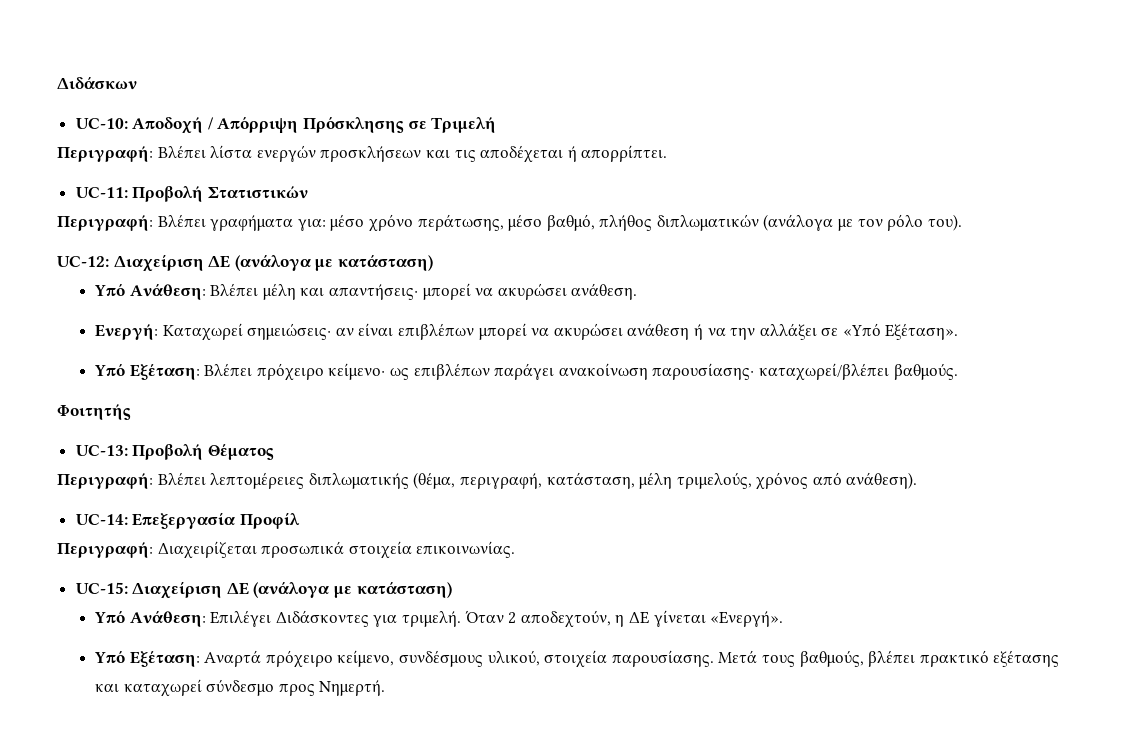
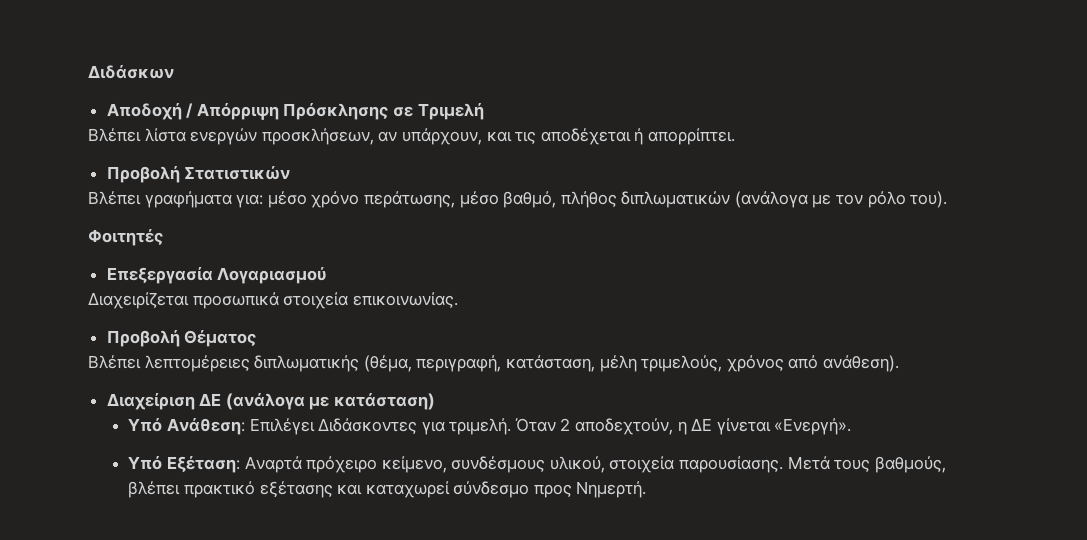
- UC-10: Αποδοχή / Απόρριψη Πρόσκλησης σε Τριμελή
+ Αποδοχή / Απόρριψη Πρόσκλησης σε Τριμελή
- Περιγραφή: Βλέπει λίστα ενεργών προσκλήσεων και τις αποδέχεται ή απορρίπτει.
+ Βλέπει λίστα ενεργών προσκλήσεων, αν υπάρχουν, και τις αποδέχεται ή απορρίπτει.
- UC-11: Προβολή Στατιστικών
+ Προβολή Στατιστικών
- Περιγραφή: Βλέπει γραφήματα για: μέσο χρόνο περάτωσης, μέσο βαθμό, πλήθος διπλωματικών (ανάλογα με τον ρόλο του).
+ Βλέπει γραφήματα για: μέσο χρόνο περάτωσης, μέσο βαθμό, πλήθος διπλωματικών (ανάλογα με τον ρόλο του).
- UC-12: Διαχείριση ΔΕ (ανάλογα με κατάσταση)
- Υπό Ανάθεση: Βλέπει μέλη και απαντήσεις· μπορεί να ακυρώσει ανάθεση.
- Ενεργή: Καταχωρεί σημειώσεις· αν είναι επιβλέπων μπορεί να ακυρώσει ανάθεση ή να την αλλάξει σε «Υπό Εξέταση».
- Υπό Εξέταση: Βλέπει πρόχειρο κείμενο· ως επιβλέπων παράγει ανακοίνωση παρουσίασης· καταχωρεί/βλέπει βαθμούς.
- Φοιτητής
- UC-13: Προβολή Θέματος
+ Φοιτητές
+ Επεξεργασία Λογαριασμού
+ Διαχειρίζεται προσωπικά στοιχεία επικοινωνίας.
+ Προβολή Θέματος
- Περιγραφή: Βλέπει λεπτομέρειες διπλωματικής (θέμα, περιγραφή, κατάσταση, μέλη τριμελούς, χρόνος από ανάθεση).
+ Βλέπει λεπτομέρειες διπλωματικής (θέμα, περιγραφή, κατάσταση, μέλη τριμελούς, χρόνος από ανάθεση).
- UC-14: Επεξεργασία Προφίλ
- Περιγραφή: Διαχειρίζεται προσωπικά στοιχεία επικοινωνίας.
- UC-15: Διαχείριση ΔΕ (ανάλογα με κατάσταση)
+ Διαχείριση ΔΕ (ανάλογα με κατάσταση)

